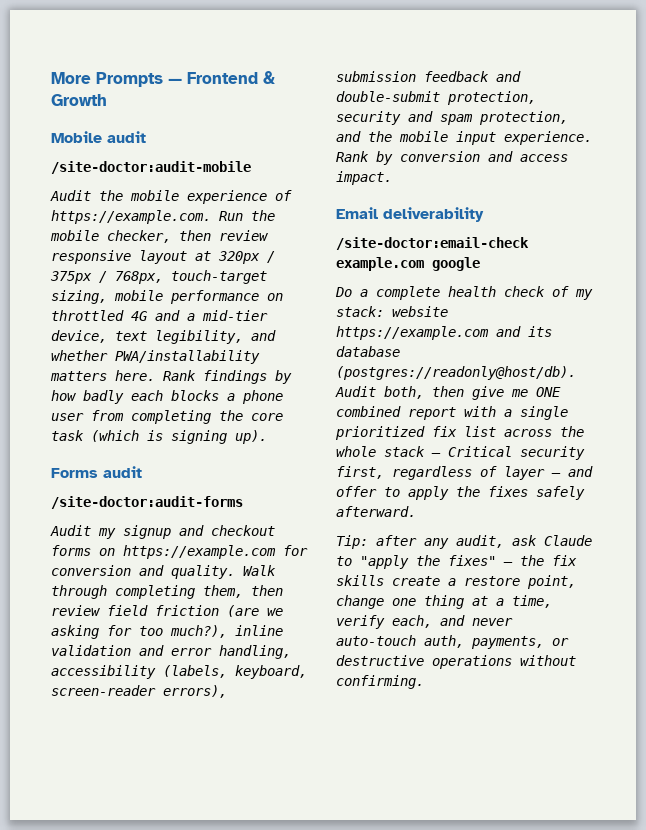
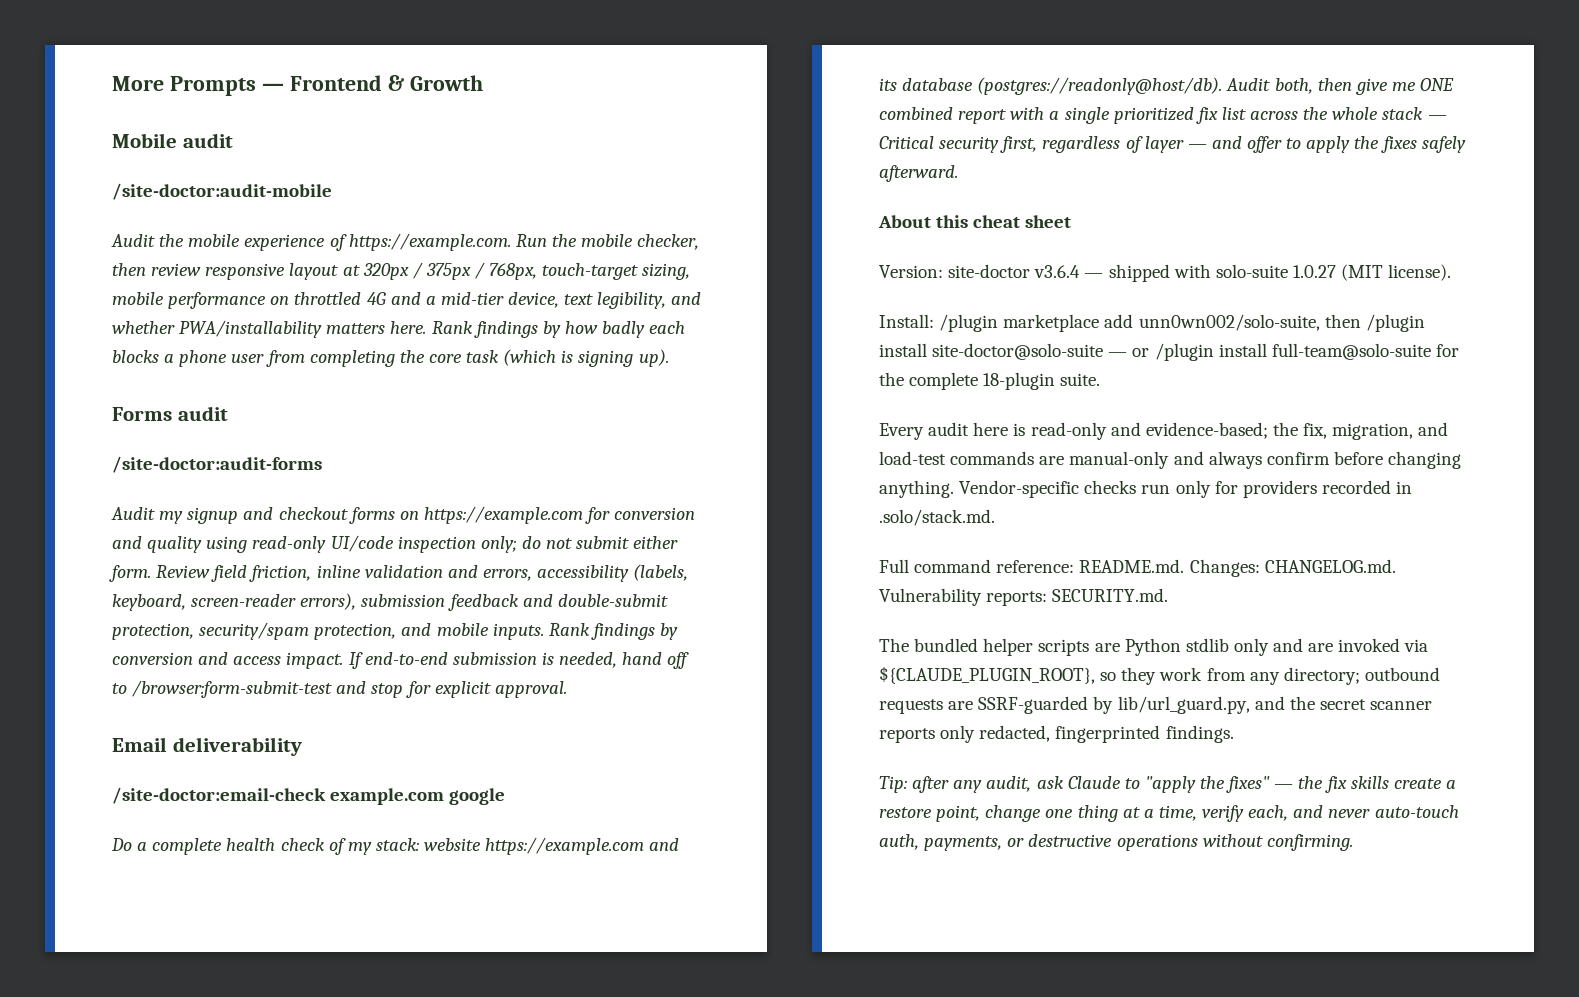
- Audit my signup and checkout forms on https://example.com for conversion and quality. Walk through completing them, then review field friction (are we asking for too much?), inline validation and error handling, accessibility (labels, keyboard, screen-reader errors), submission feedback and double-submit protection, security and spam protection, and the mobile input experience. Rank by conversion and access impact.
+ Audit my signup and checkout forms on https://example.com for conversion and quality using read-only UI/code inspection only; do not submit either form. Review field friction, inline validation and errors, accessibility (labels, keyboard, screen-reader errors), submission feedback and double-submit protection, security/spam protection, and mobile inputs. Rank findings by conversion and access impact. If end-to-end submission is needed, hand off to /browser:form-submit-test and stop for explicit approval.
+ About this cheat sheet
+ Version: site-doctor v3.6.4 — shipped with solo-suite 1.0.27 (MIT license).
+ Install: /plugin marketplace add unn0wn002/solo-suite, then /plugin install site-doctor@solo-suite — or /plugin install full-team@solo-suite for the complete 18-plugin suite.
+ Every audit here is read-only and evidence-based; the fix, migration, and load-test commands are manual-only and always confirm before changing anything. Vendor-specific checks run only for providers recorded in .solo/stack.md.
+ Full command reference: README.md. Changes: CHANGELOG.md. Vulnerability reports: SECURITY.md.
+ The bundled helper scripts are Python stdlib only and are invoked via ${CLAUDE_PLUGIN_ROOT}, so they work from any directory; outbound requests are SSRF-guarded by lib/url_guard.py, and the secret scanner reports only redacted, fingerprinted findings.

